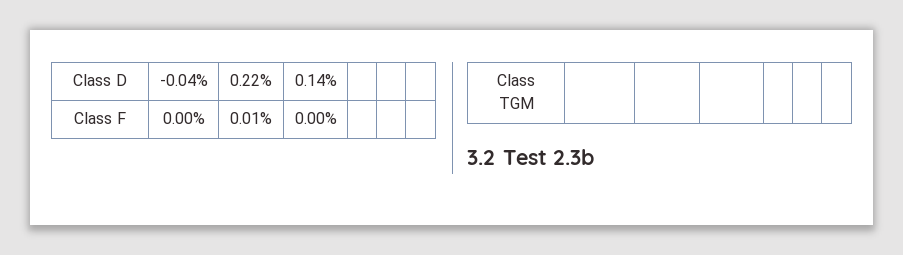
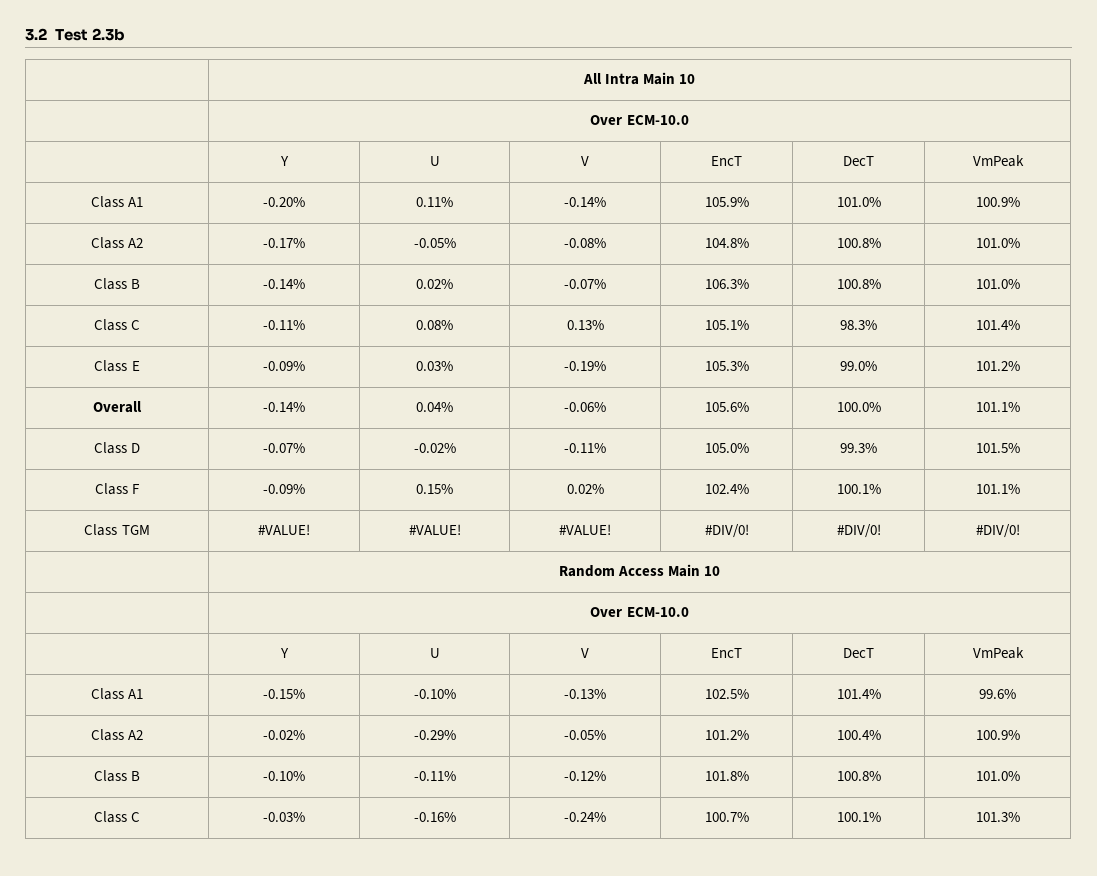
- Class D | -0.04% | 0.22% | 0.14% | | |
- Class F | 0.00% | 0.01% | 0.00% | | |
- Class TGM | | | | | |
  3.2 Test 2.3b
+ | All Intra Main 10
+ | Over ECM-10.0
+ | Y | U | V | EncT | DecT | VmPeak
+ Class A1 | -0.20% | 0.11% | -0.14% | 105.9% | 101.0% | 100.9%
+ Class A2 | -0.17% | -0.05% | -0.08% | 104.8% | 100.8% | 101.0%
+ Class B | -0.14% | 0.02% | -0.07% | 106.3% | 100.8% | 101.0%
+ Class C | -0.11% | 0.08% | 0.13% | 105.1% | 98.3% | 101.4%
+ Class E | -0.09% | 0.03% | -0.19% | 105.3% | 99.0% | 101.2%
+ Overall | -0.14% | 0.04% | -0.06% | 105.6% | 100.0% | 101.1%
+ Class D | -0.07% | -0.02% | -0.11% | 105.0% | 99.3% | 101.5%
+ Class F | -0.09% | 0.15% | 0.02% | 102.4% | 100.1% | 101.1%
+ Class TGM | #VALUE! | #VALUE! | #VALUE! | #DIV/0! | #DIV/0! | #DIV/0!
+ | Random Access Main 10
+ | Over ECM-10.0
+ | Y | U | V | EncT | DecT | VmPeak
+ Class A1 | -0.15% | -0.10% | -0.13% | 102.5% | 101.4% | 99.6%
+ Class A2 | -0.02% | -0.29% | -0.05% | 101.2% | 100.4% | 100.9%
+ Class B | -0.10% | -0.11% | -0.12% | 101.8% | 100.8% | 101.0%
+ Class C | -0.03% | -0.16% | -0.24% | 100.7% | 100.1% | 101.3%

